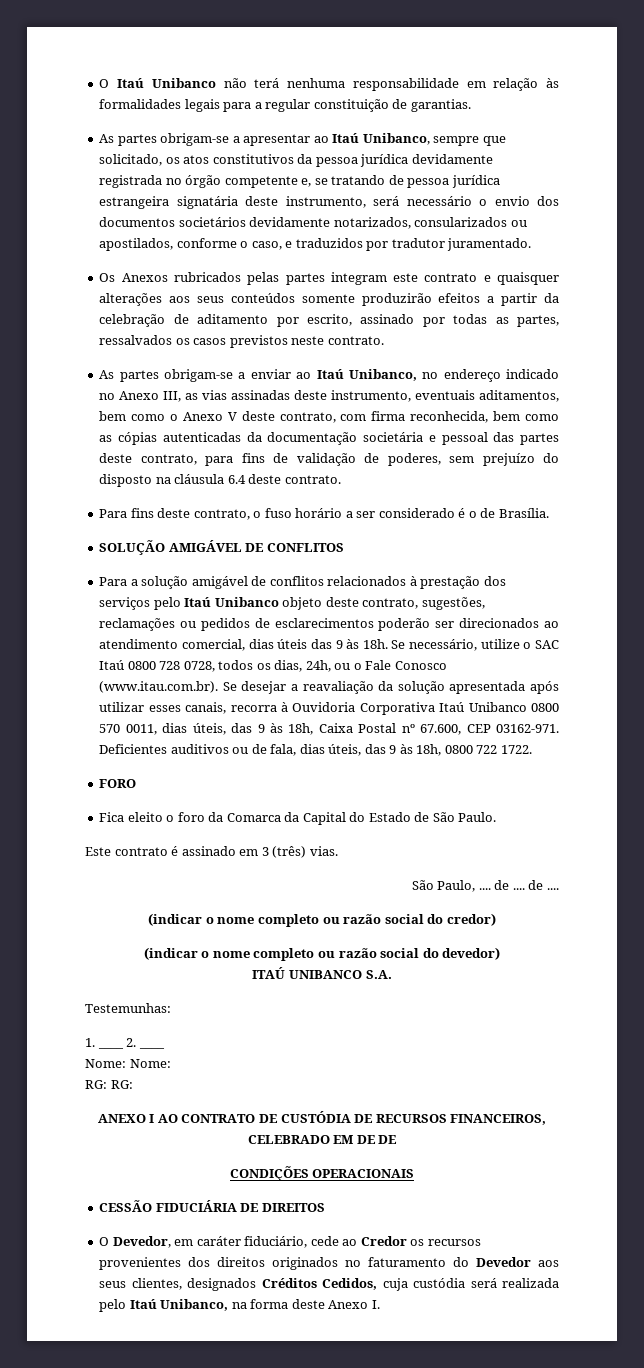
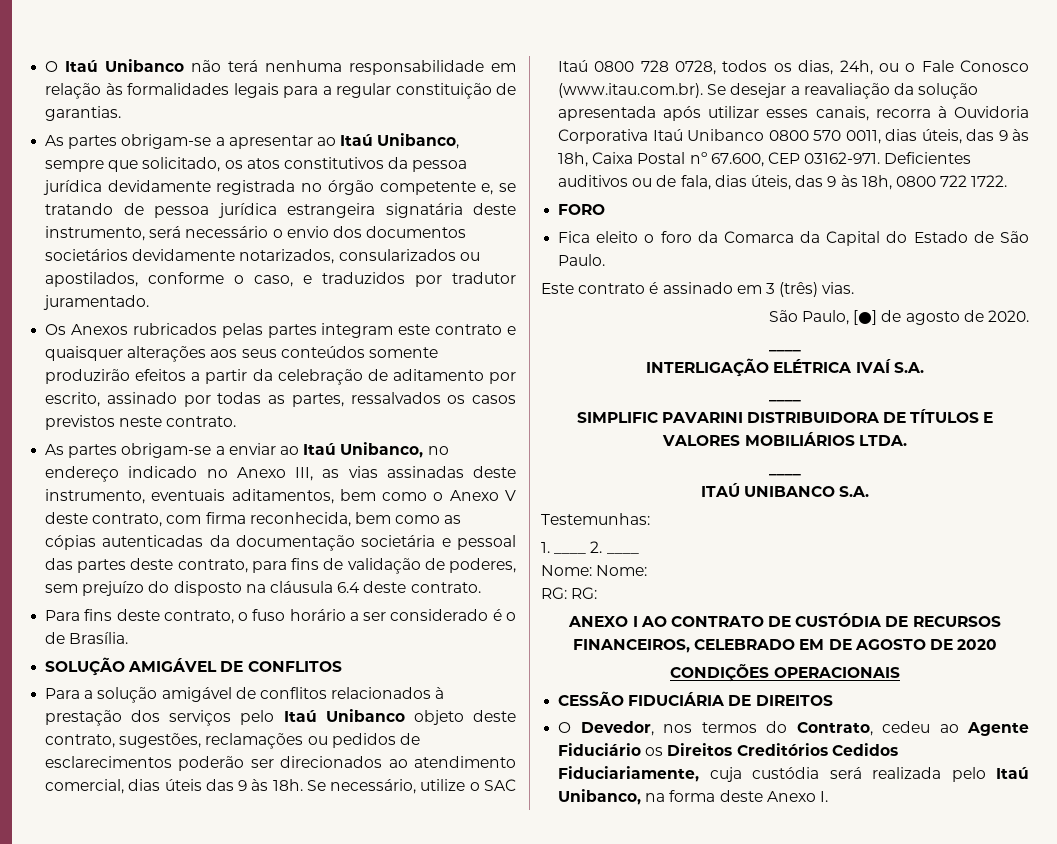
- São Paulo, .... de .... de ....
- (indicar o nome completo ou razão social do credor)
- (indicar o nome completo ou razão social do devedor)
+ São Paulo, [●] de agosto de 2020.
+ ____
+ INTERLIGAÇÃO ELÉTRICA IVAÍ S.A.
+ ____
+ SIMPLIFIC PAVARINI DISTRIBUIDORA DE TÍTULOS E VALORES MOBILIÁRIOS LTDA.
+ ____
- ANEXO I AO CONTRATO DE CUSTÓDIA DE RECURSOS FINANCEIROS, CELEBRADO EM DE DE
+ ANEXO I AO CONTRATO DE CUSTÓDIA DE RECURSOS FINANCEIROS, CELEBRADO EM DE AGOSTO DE 2020
- O Devedor, em caráter fiduciário, cede ao Credor os recursos provenientes dos direitos originados no faturamento do Devedor aos seus clientes, designados Créditos Cedidos, cuja custódia será realizada pelo Itaú Unibanco, na forma deste Anexo I.
+ O Devedor, nos termos do Contrato, cedeu ao Agente Fiduciário os Direitos Creditórios Cedidos Fiduciariamente, cuja custódia será realizada pelo Itaú Unibanco, na forma deste Anexo I.

